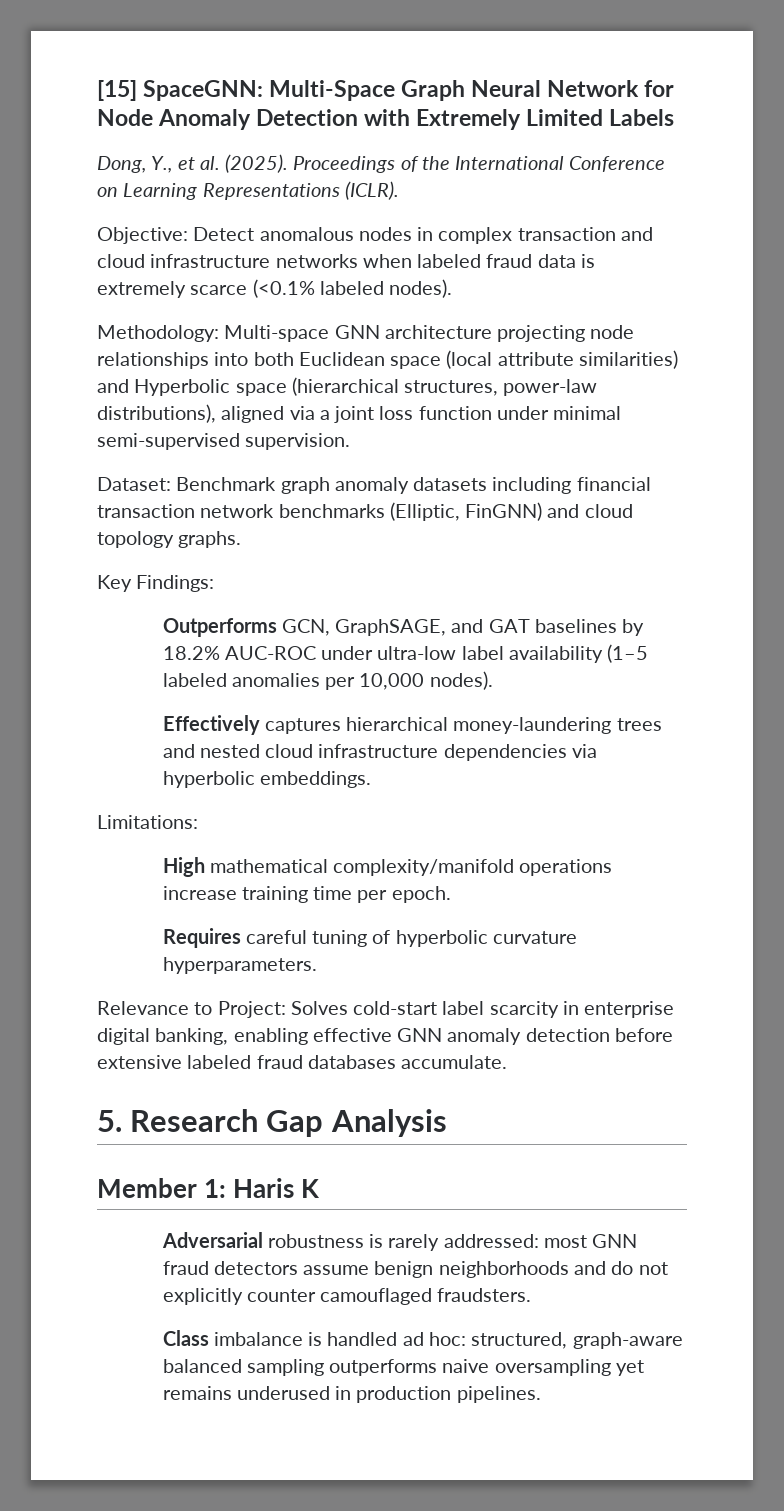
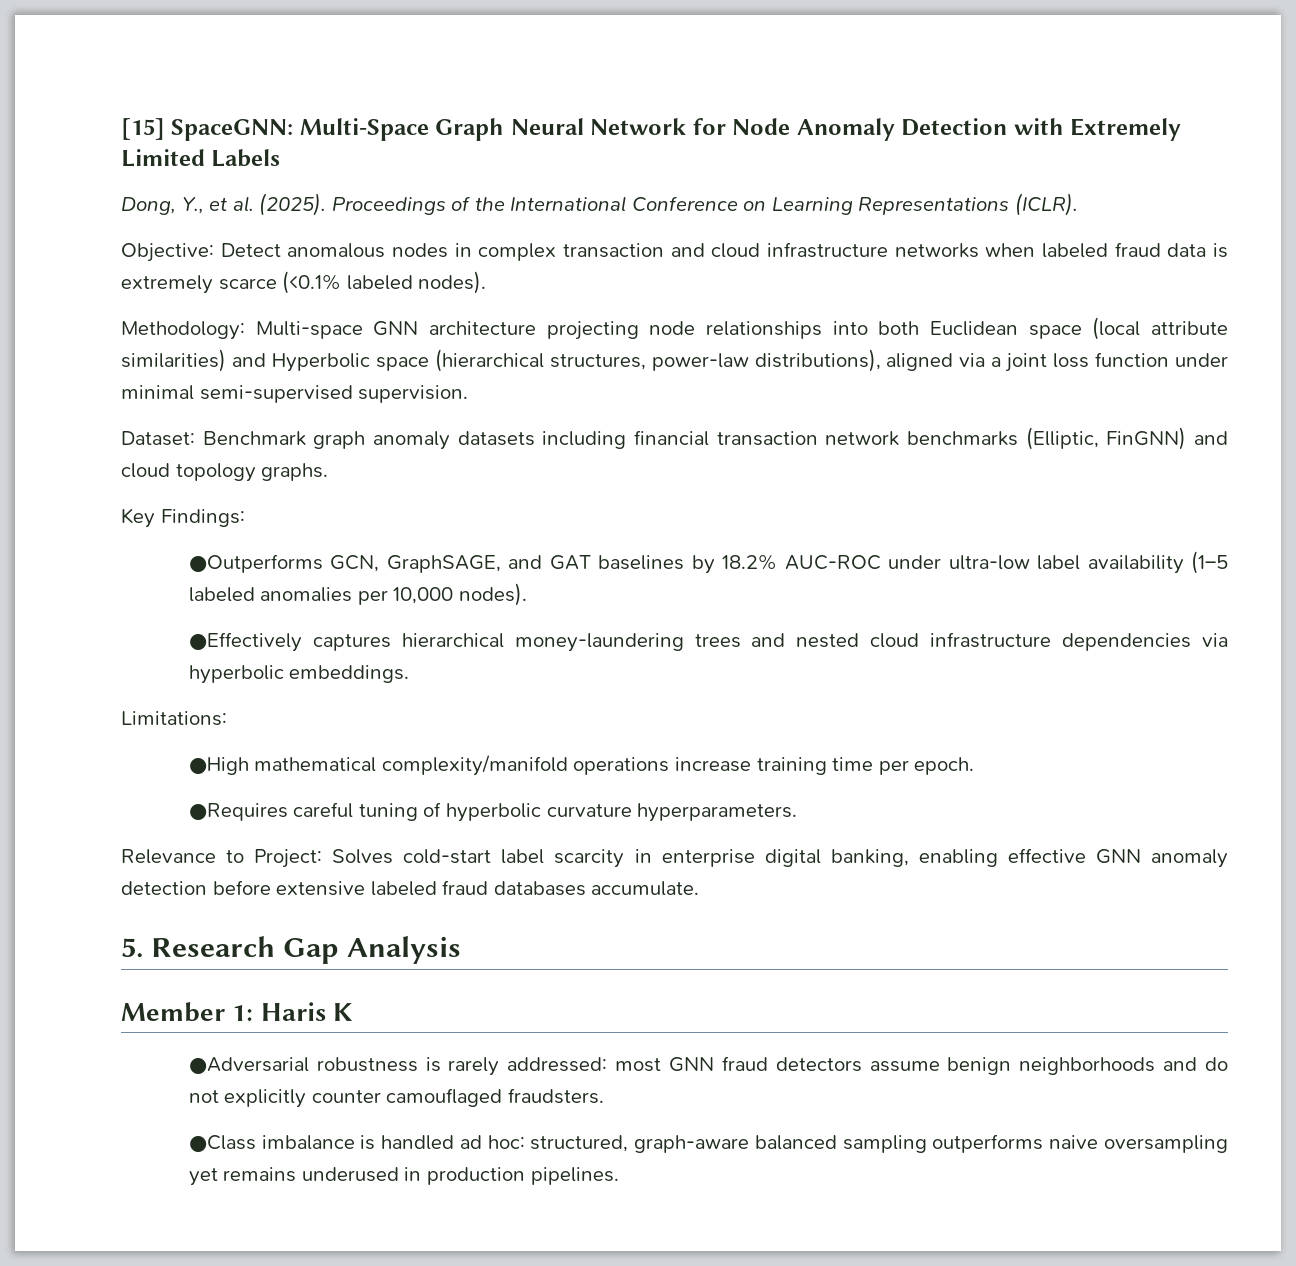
- Outperforms GCN, GraphSAGE, and GAT baselines by 18.2% AUC-ROC under ultra-low label availability (1–5 labeled anomalies per 10,000 nodes).
+ ●Outperforms GCN, GraphSAGE, and GAT baselines by 18.2% AUC-ROC under ultra-low label availability (1–5 labeled anomalies per 10,000 nodes).
- Effectively captures hierarchical money-laundering trees and nested cloud infrastructure dependencies via hyperbolic embeddings.
+ ●Effectively captures hierarchical money-laundering trees and nested cloud infrastructure dependencies via hyperbolic embeddings.
- High mathematical complexity/manifold operations increase training time per epoch.
+ ●High mathematical complexity/manifold operations increase training time per epoch.
- Requires careful tuning of hyperbolic curvature hyperparameters.
+ ●Requires careful tuning of hyperbolic curvature hyperparameters.
- Adversarial robustness is rarely addressed: most GNN fraud detectors assume benign neighborhoods and do not explicitly counter camouflaged fraudsters.
+ ●Adversarial robustness is rarely addressed: most GNN fraud detectors assume benign neighborhoods and do not explicitly counter camouflaged fraudsters.
- Class imbalance is handled ad hoc: structured, graph-aware balanced sampling outperforms naive oversampling yet remains underused in production pipelines.
+ ●Class imbalance is handled ad hoc: structured, graph-aware balanced sampling outperforms naive oversampling yet remains underused in production pipelines.

